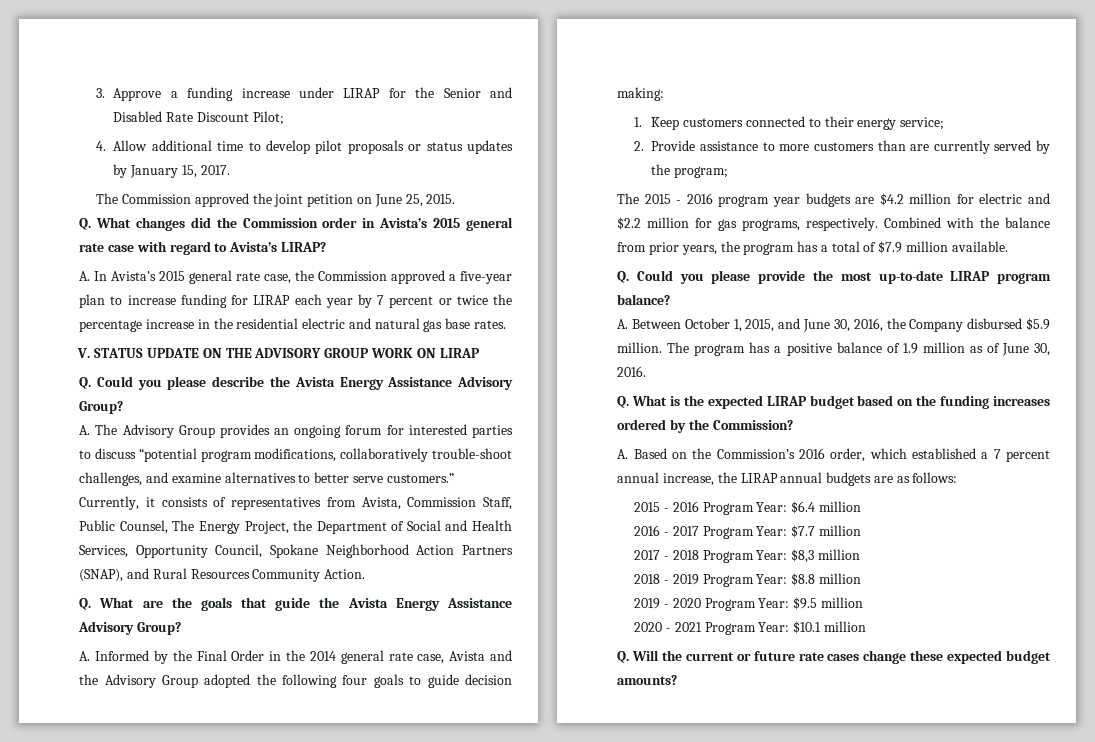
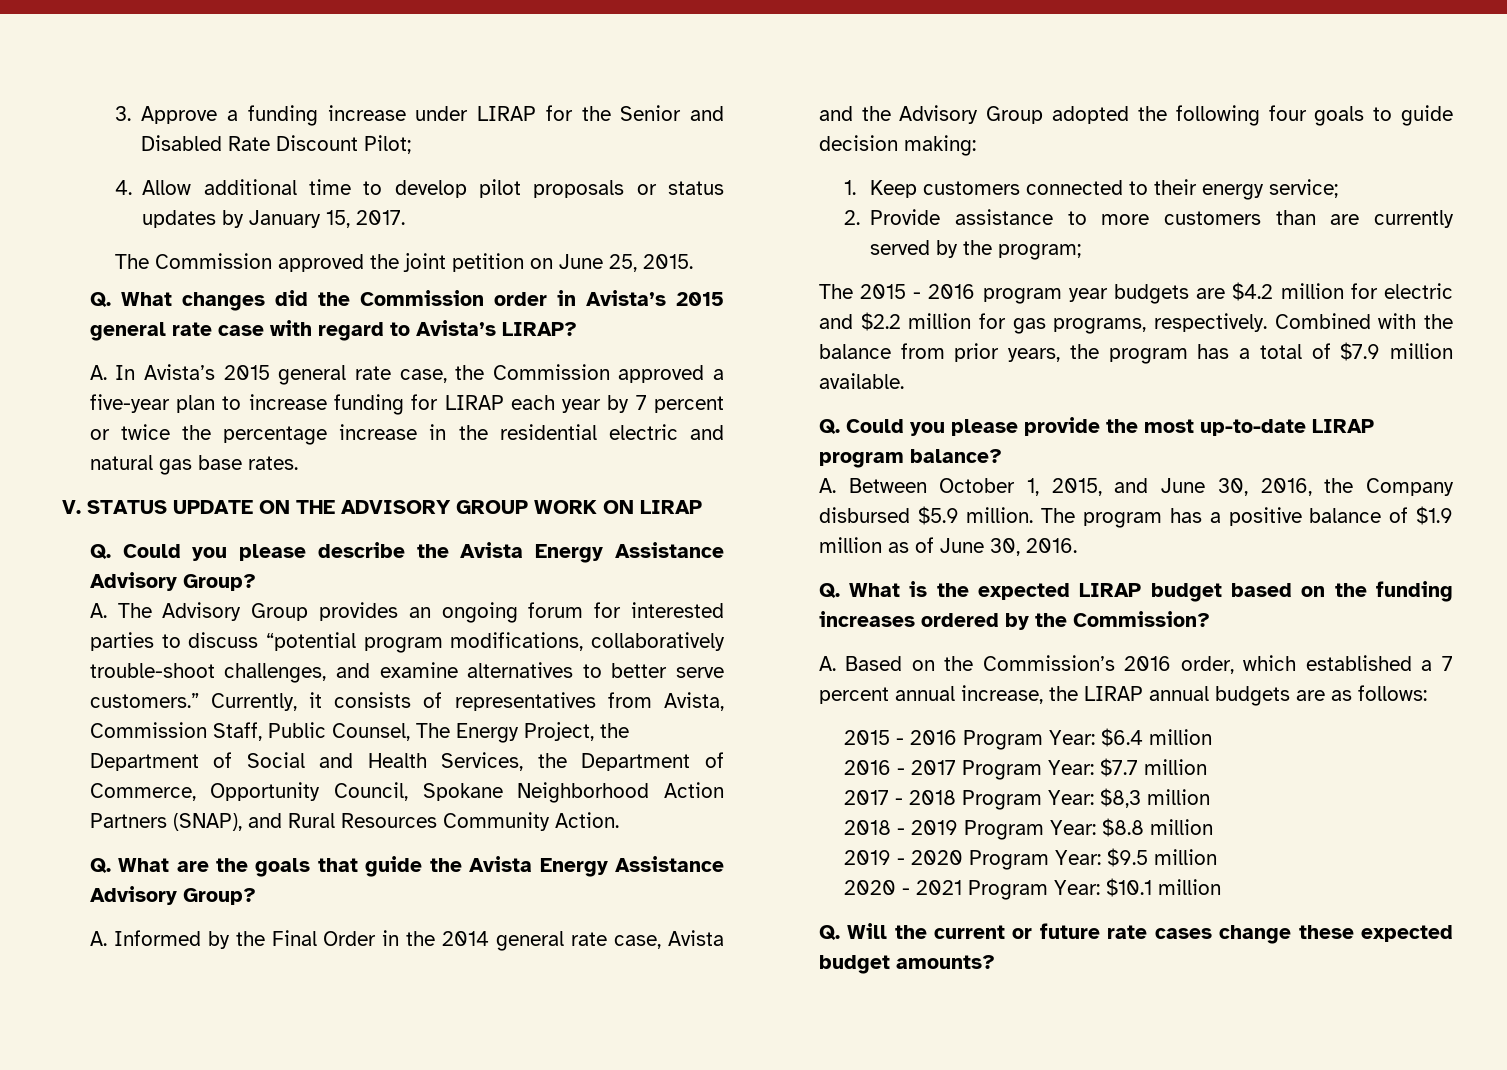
- Currently, it consists of representatives from Avista, Commission Staff, Public Counsel, The Energy Project, the Department of Social and Health Services, Opportunity Council, Spokane Neighborhood Action Partners (SNAP), and Rural Resources Community Action.
+ Currently, it consists of representatives from Avista, Commission Staff, Public Counsel, The Energy Project, the Department of Social and Health Services, the Department of Commerce, Opportunity Council, Spokane Neighborhood Action Partners (SNAP), and Rural Resources Community Action.
- The program has a positive balance of 1.9 million as of June 30, 2016.
+ The program has a positive balance of $1.9 million as of June 30, 2016.

